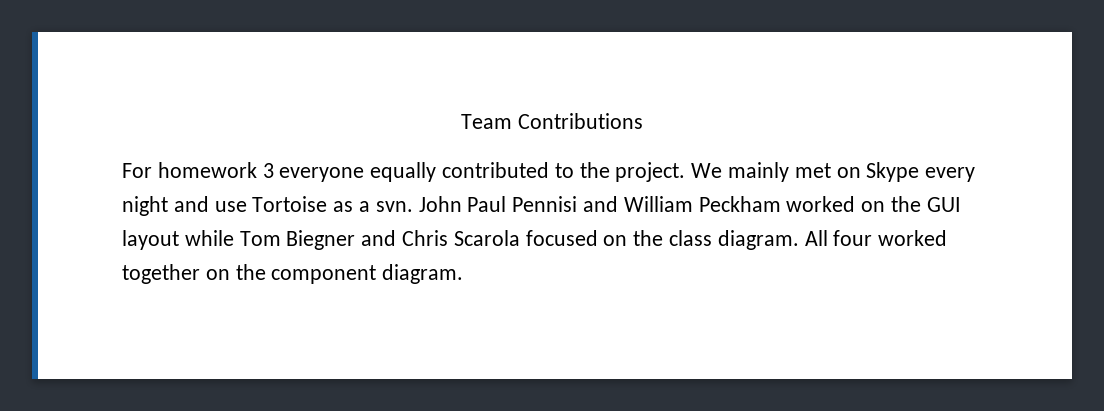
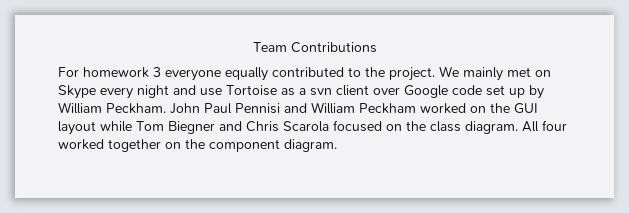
- We mainly met on Skype every night and use Tortoise as a svn.
+ We mainly met on Skype every night and use Tortoise as a svn client over Google code set up by William Peckham.

